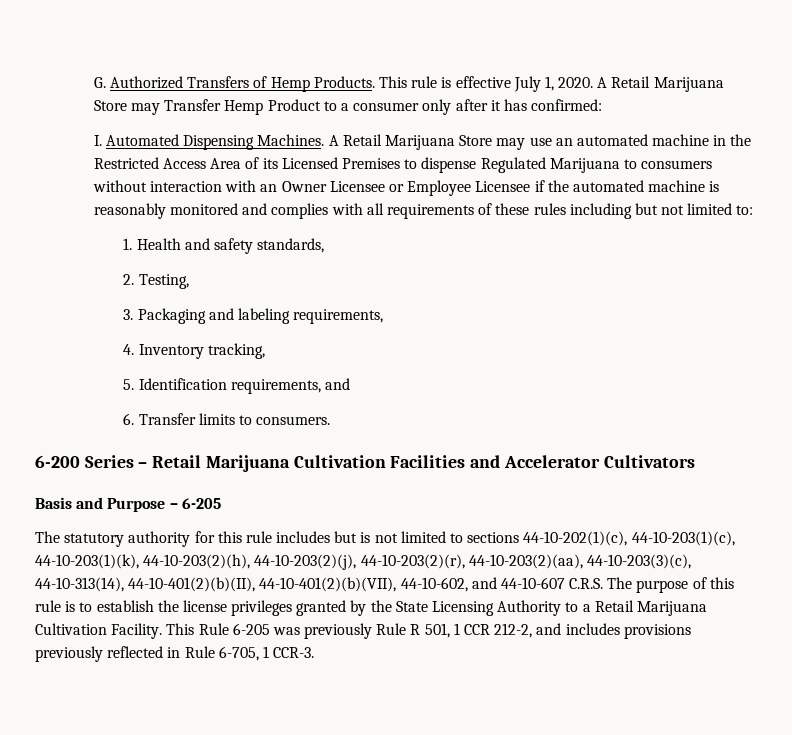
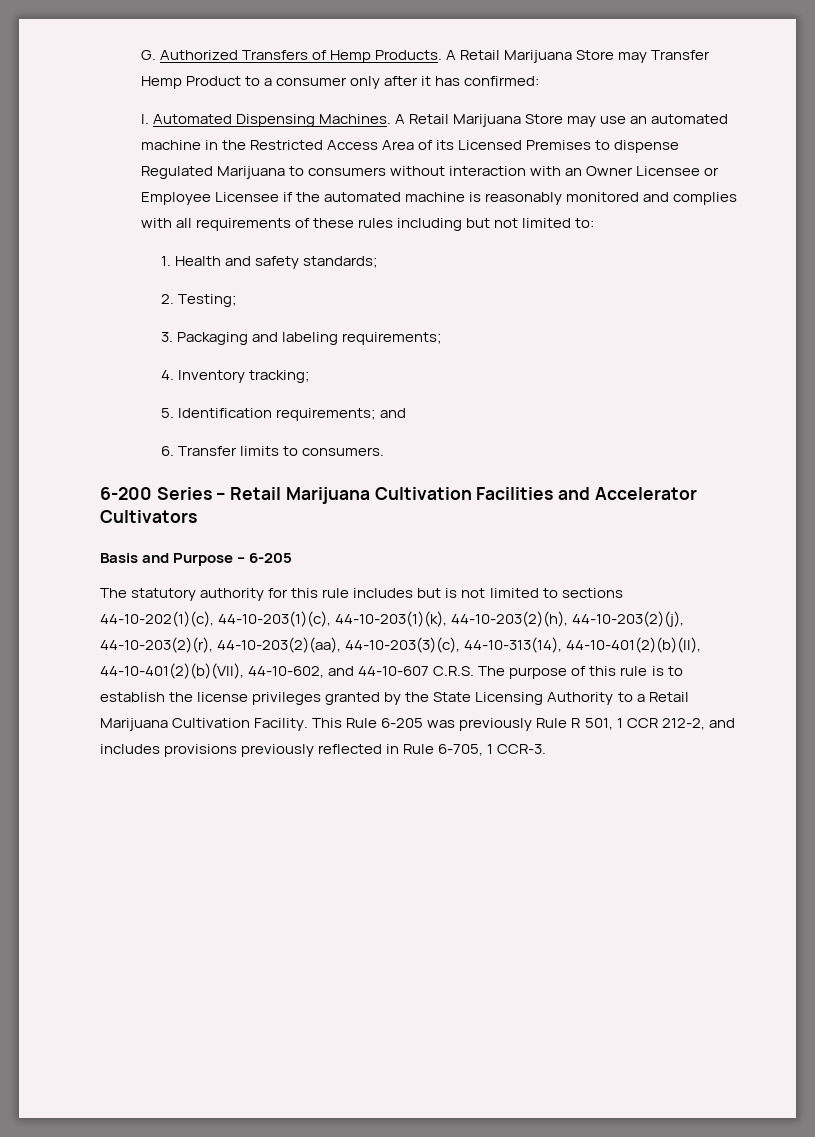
- This rule is effective July 1, 2020.
- 1. Health and safety standards,
+ 1. Health and safety standards;
- 2. Testing,
+ 2. Testing;
- 3. Packaging and labeling requirements,
+ 3. Packaging and labeling requirements;
- 4. Inventory tracking,
+ 4. Inventory tracking;
- 5. Identification requirements, and
+ 5. Identification requirements; and

